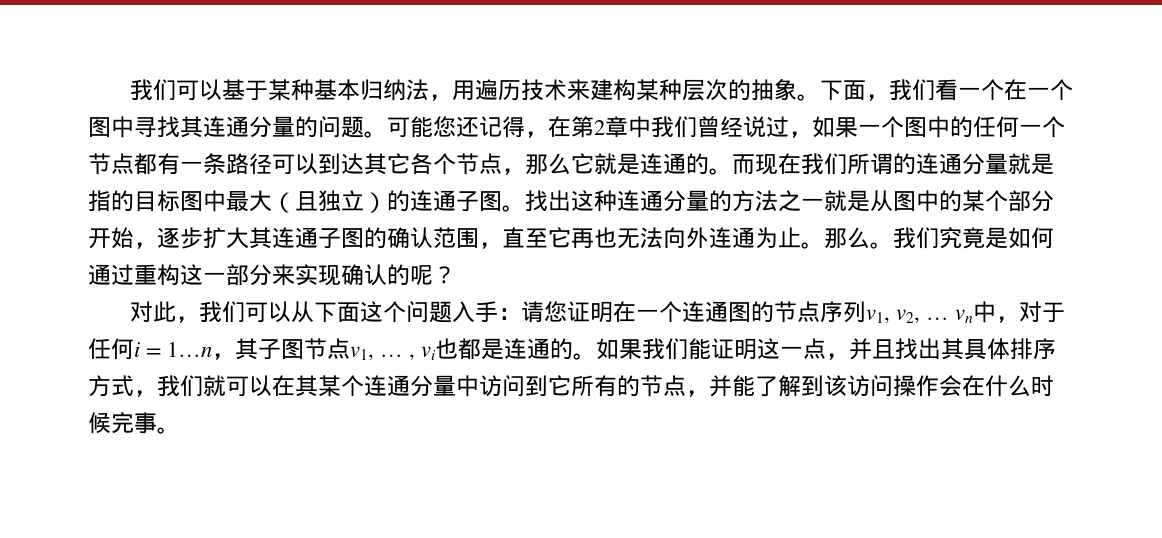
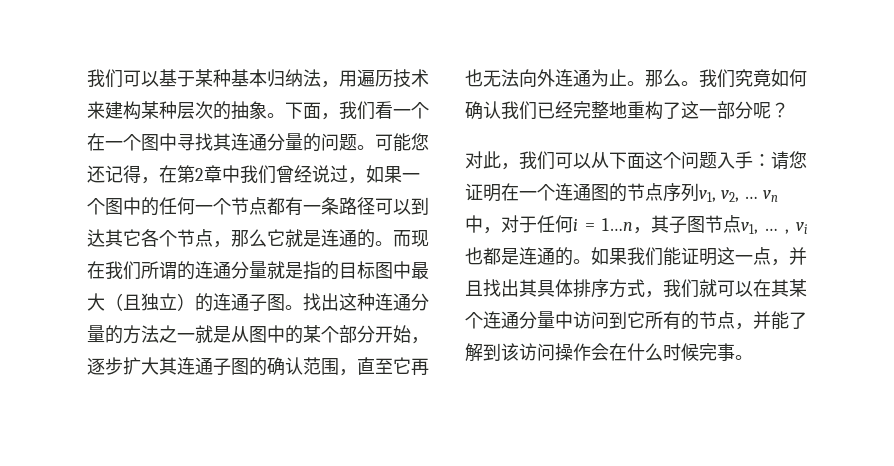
- 我们究竟是如何通过重构这一部分来实现确认的呢？
+ 我们究竟如何确认我们已经完整地重构了这一部分呢？

